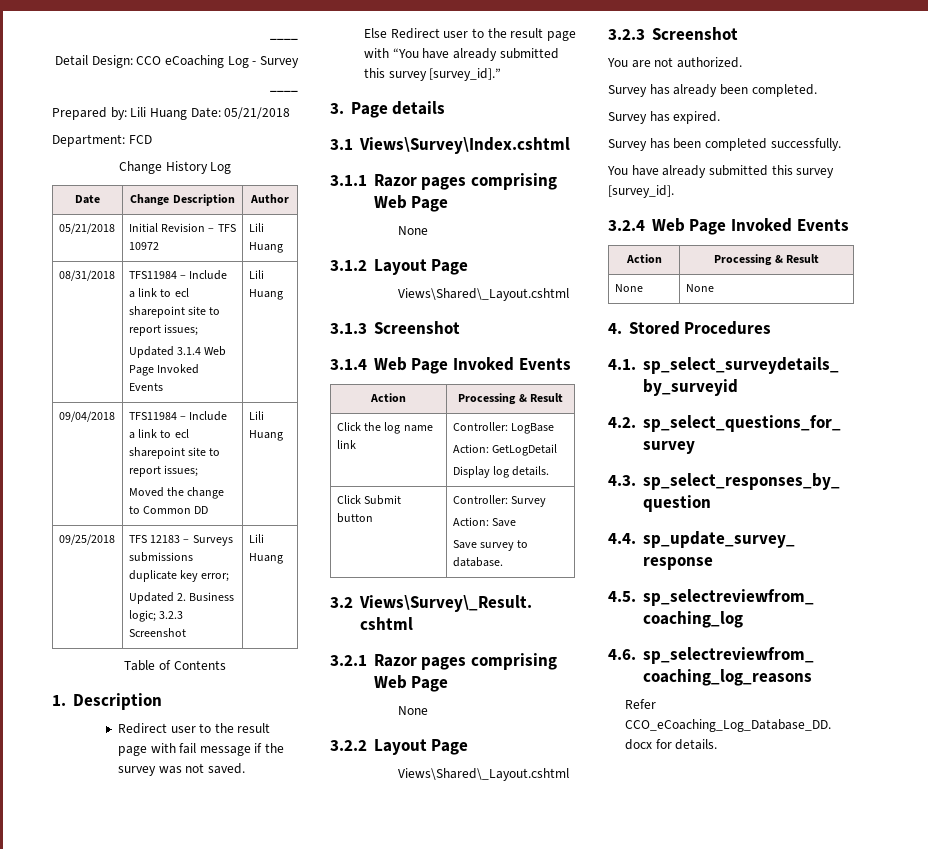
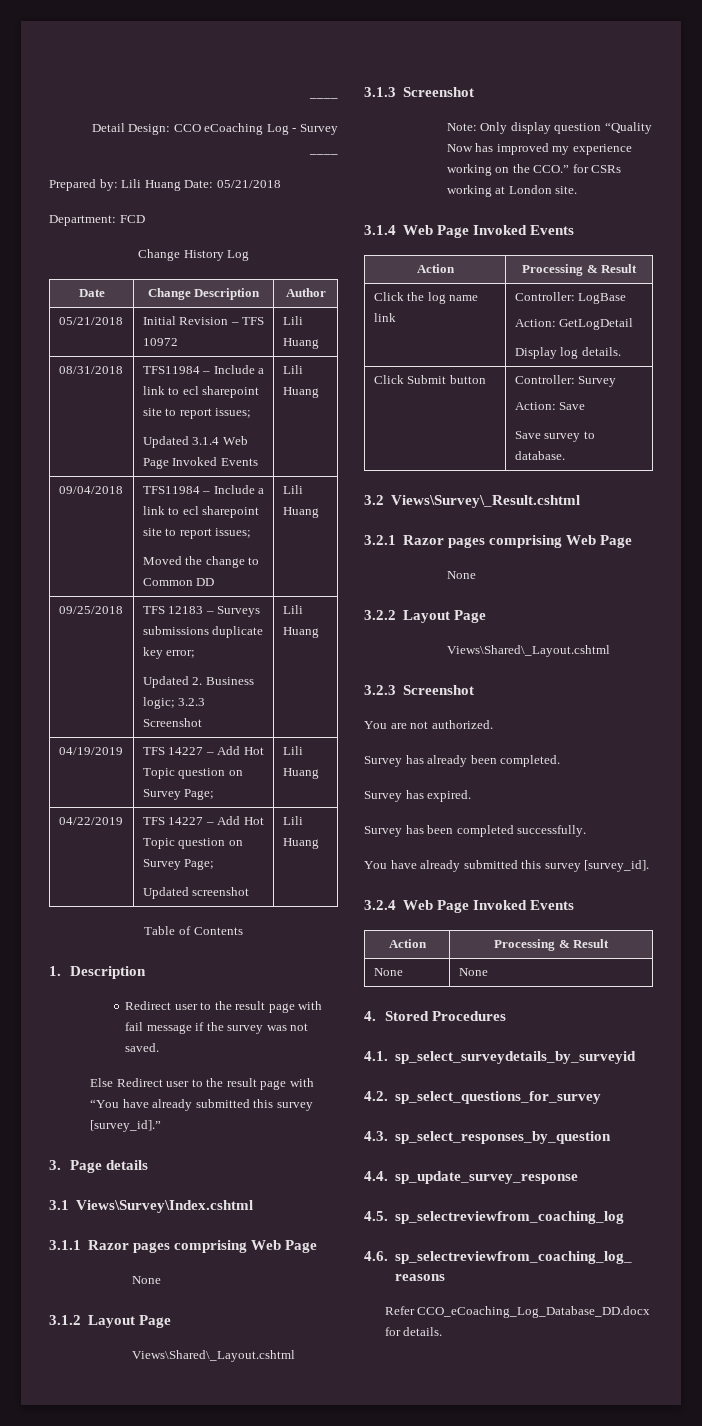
+ 04/19/2019 | TFS 14227 – Add Hot Topic question on Survey Page; | Lili Huang
+ 04/22/2019 | TFS 14227 – Add Hot Topic question on Survey Page;
+ Updated screenshot | Lili Huang
+ Note: Only display question “Quality Now has improved my experience working on the CCO.” for CSRs working at London site.

